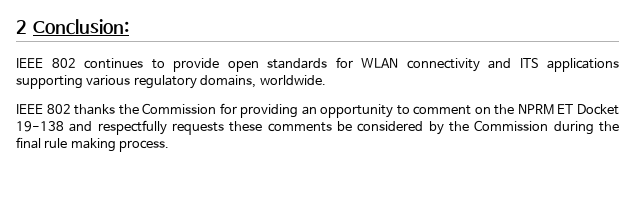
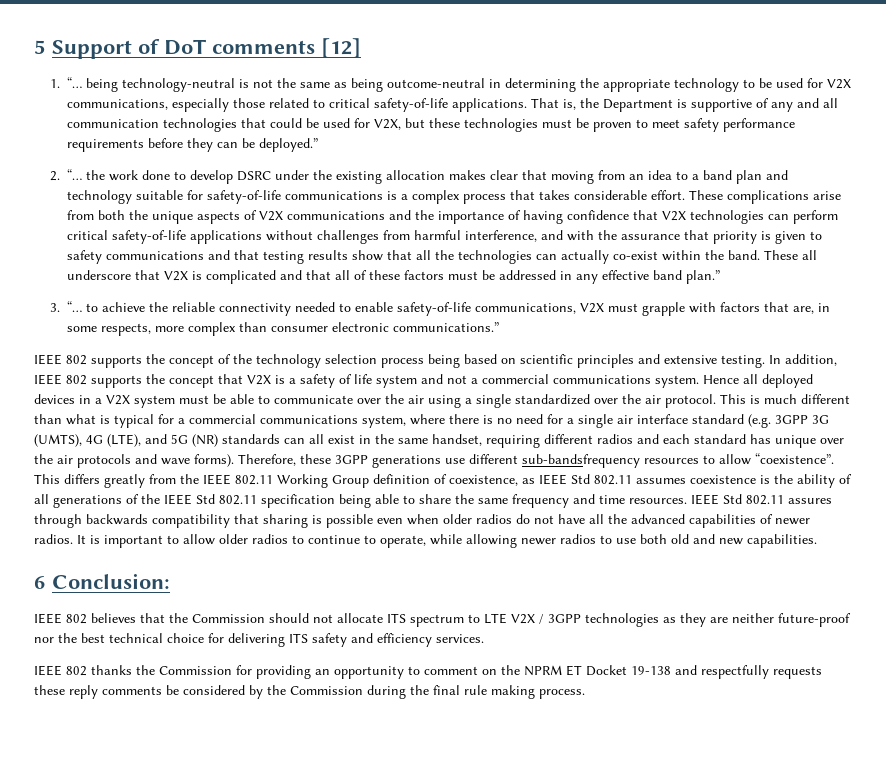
- 2 Conclusion:
- IEEE 802 continues to provide open standards for WLAN connectivity and ITS applications supporting various regulatory domains, worldwide.
+ 5 Support of DoT comments [12]
+ 1. “… being technology-neutral is not the same as being outcome-neutral in determining the appropriate technology to be used for V2X communications, especially those related to critical safety-of-life applications. That is, the Department is supportive of any and all communication technologies that could be used for V2X, but these technologies must be proven to meet safety performance requirements before they can be deployed.”
+ 2. “… the work done to develop DSRC under the existing allocation makes clear that moving from an idea to a band plan and technology suitable for safety-of-life communications is a complex process that takes considerable effort. These complications arise from both the unique aspects of V2X communications and the importance of having confidence that V2X technologies can perform critical safety-of-life applications without challenges from harmful interference, and with the assurance that priority is given to safety communications and that testing results show that all the technologies can actually co-exist within the band. These all underscore that V2X is complicated and that all of these factors must be addressed in any effective band plan.”
+ 3. “… to achieve the reliable connectivity needed to enable safety-of-life communications, V2X must grapple with factors that are, in some respects, more complex than consumer electronic communications.”
+ IEEE 802 supports the concept of the technology selection process being based on scientific principles and extensive testing. In addition, IEEE 802 supports the concept that V2X is a safety of life system and not a commercial communications system. Hence all deployed devices in a V2X system must be able to communicate over the air using a single standardized over the air protocol. This is much different than what is typical for a commercial communications system, where there is no need for a single air interface standard (e.g. 3GPP 3G (UMTS), 4G (LTE), and 5G (NR) standards can all exist in the same handset, requiring different radios and each standard has unique over the air protocols and wave forms). Therefore, these 3GPP generations use different sub-bandsfrequency resources to allow “coexistence”. This differs greatly from the IEEE 802.11 Working Group definition of coexistence, as IEEE Std 802.11 assumes coexistence is the ability of all generations of the IEEE Std 802.11 specification being able to share the same frequency and time resources. IEEE Std 802.11 assures through backwards compatibility that sharing is possible even when older radios do not have all the advanced capabilities of newer radios. It is important to allow older radios to continue to operate, while allowing newer radios to use both old and new capabilities.
+ 6 Conclusion:
+ IEEE 802 believes that the Commission should not allocate ITS spectrum to LTE V2X / 3GPP technologies as they are neither future-proof nor the best technical choice for delivering ITS safety and efficiency services.
- IEEE 802 thanks the Commission for providing an opportunity to comment on the NPRM ET Docket 19-138 and respectfully requests these comments be considered by the Commission during the final rule making process.
+ IEEE 802 thanks the Commission for providing an opportunity to comment on the NPRM ET Docket 19-138 and respectfully requests these reply comments be considered by the Commission during the final rule making process.

